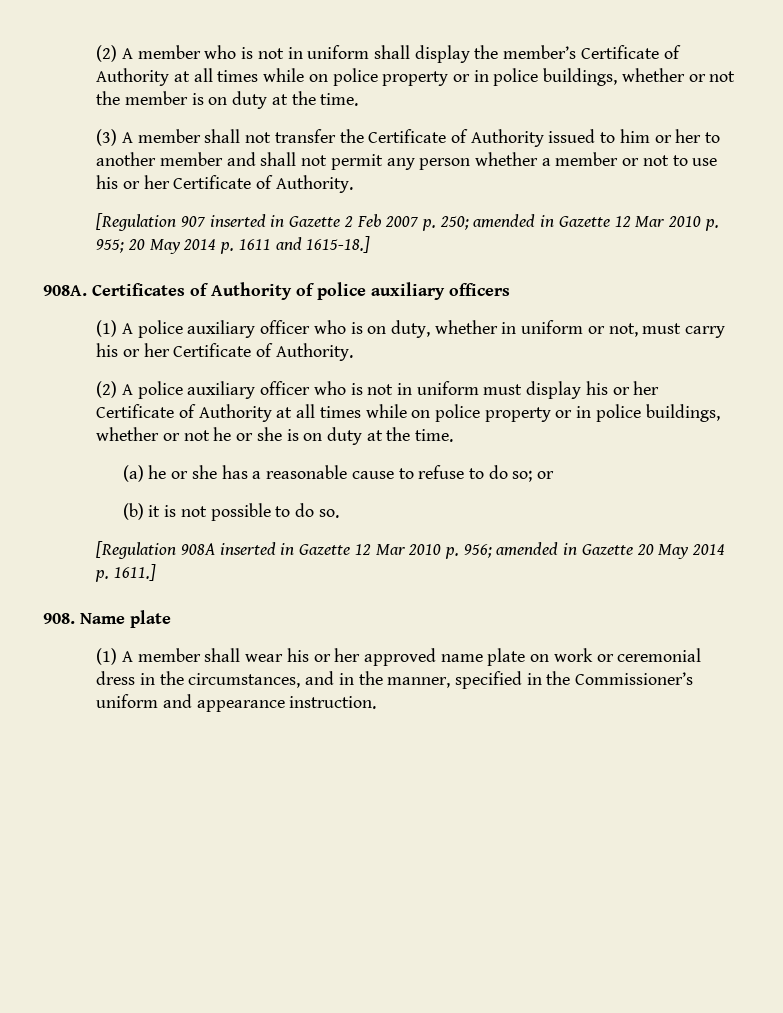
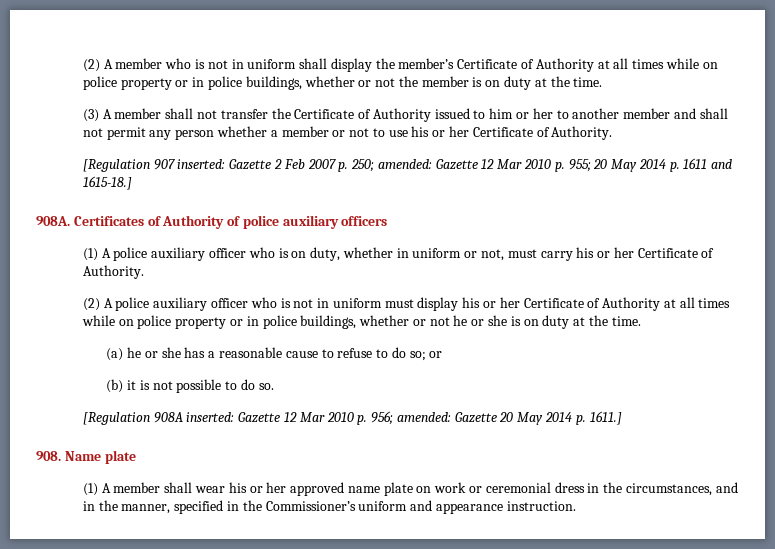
- [Regulation 907 inserted in Gazette 2 Feb 2007 p. 250; amended in Gazette 12 Mar 2010 p. 955; 20 May 2014 p. 1611 and 1615-18.]
+ [Regulation 907 inserted: Gazette 2 Feb 2007 p. 250; amended: Gazette 12 Mar 2010 p. 955; 20 May 2014 p. 1611 and 1615-18.]
- [Regulation 908A inserted in Gazette 12 Mar 2010 p. 956; amended in Gazette 20 May 2014 p. 1611.]
+ [Regulation 908A inserted: Gazette 12 Mar 2010 p. 956; amended: Gazette 20 May 2014 p. 1611.]

